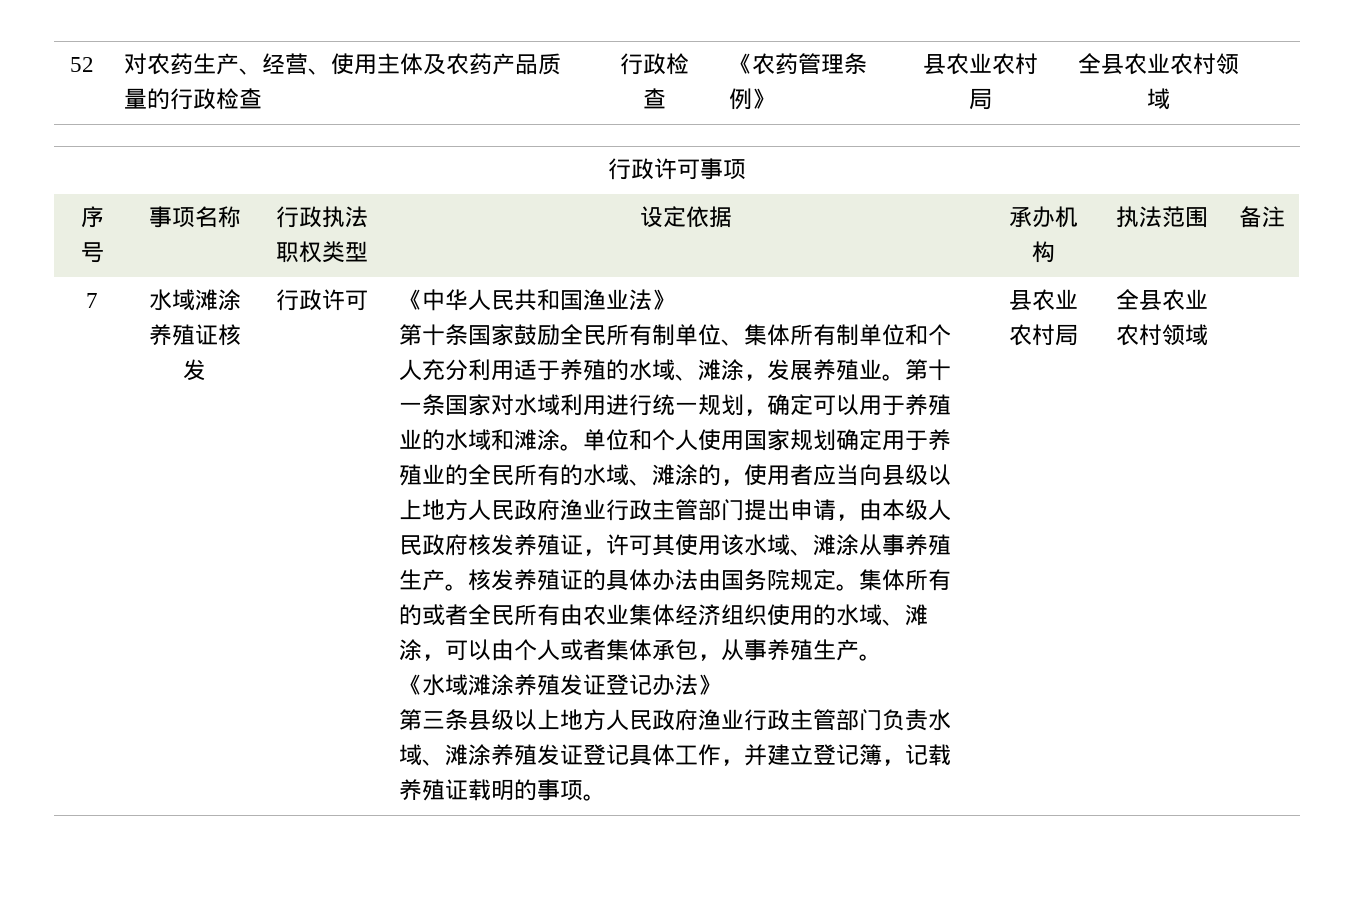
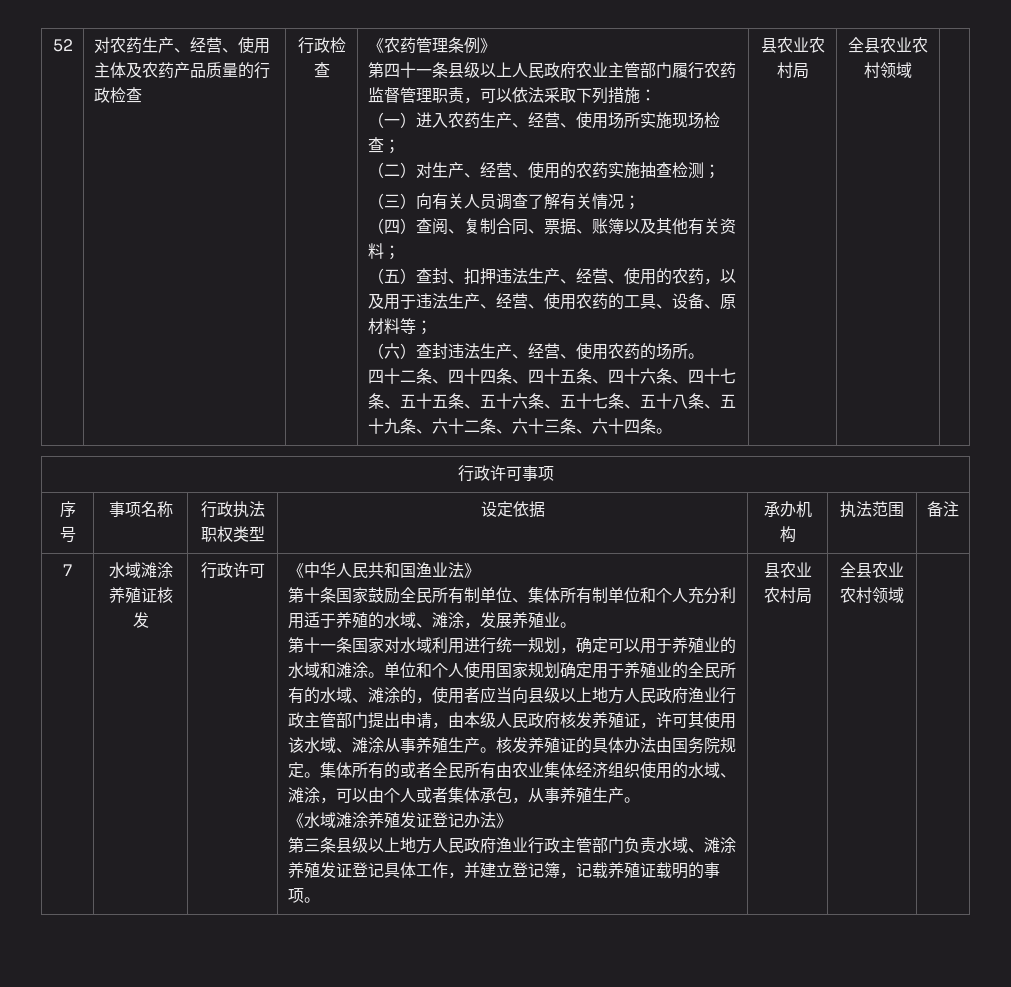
+ 第四十一条县级以上人民政府农业主管部门履行农药监督管理职责，可以依法采取下列措施：
+ （一）进入农药生产、经营、使用场所实施现场检查；
+ （二）对生产、经营、使用的农药实施抽查检测；
+ （三）向有关人员调查了解有关情况；
+ （四）查阅、复制合同、票据、账簿以及其他有关资料；
+ （五）查封、扣押违法生产、经营、使用的农药，以及用于违法生产、经营、使用农药的工具、设备、原材料等；
+ （六）查封违法生产、经营、使用农药的场所。
+ 四十二条、四十四条、四十五条、四十六条、四十七条、五十五条、五十六条、五十七条、五十八条、五十九条、六十二条、六十三条、六十四条。
- 第十条国家鼓励全民所有制单位、集体所有制单位和个人充分利用适于养殖的水域、滩涂，发展养殖业。第十一条国家对水域利用进行统一规划，确定可以用于养殖业的水域和滩涂。
+ 第十条国家鼓励全民所有制单位、集体所有制单位和个人充分利用适于养殖的水域、滩涂，发展养殖业。
+ 第十一条国家对水域利用进行统一规划，确定可以用于养殖业的水域和滩涂。

